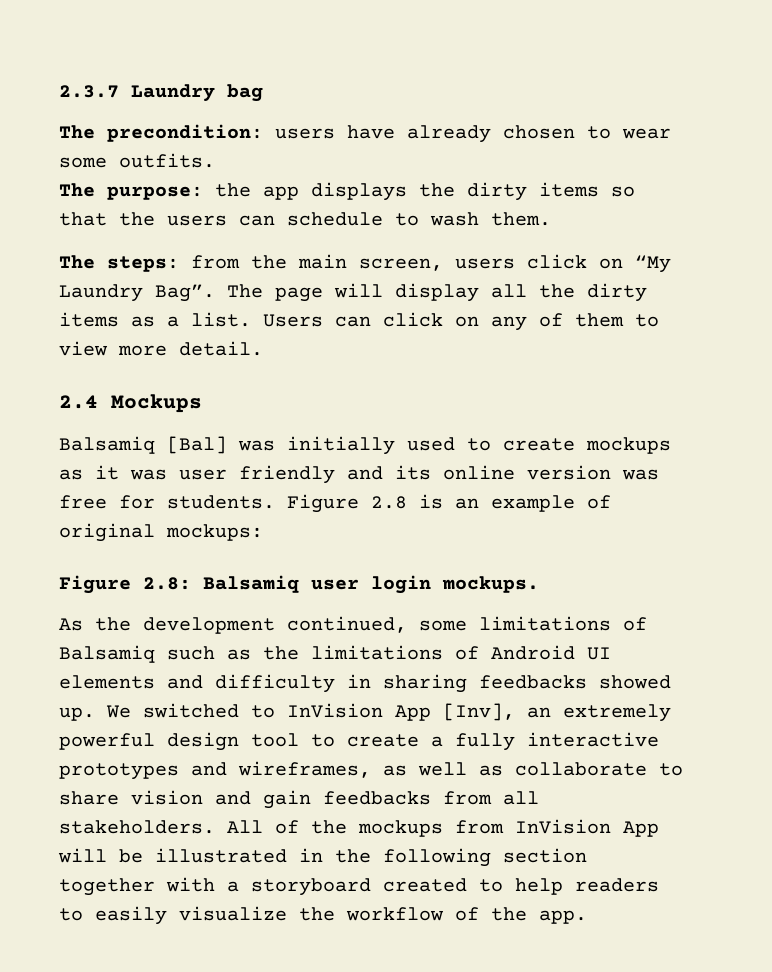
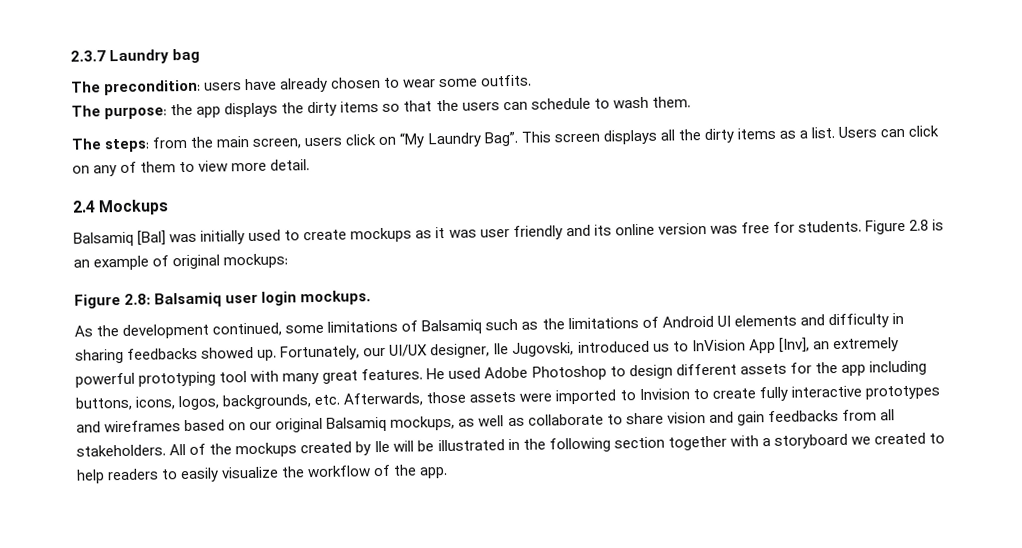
- The page will display all the dirty items as a list.
+ This screen displays all the dirty items as a list.
- We switched to InVision App [Inv], an extremely powerful design tool to create a fully interactive prototypes and wireframes, as well as collaborate to share vision and gain feedbacks from all stakeholders.
+ Fortunately, our UI/UX designer, Ile Jugovski, introduced us to InVision App [Inv], an extremely powerful prototyping tool with many great features. He used Adobe Photoshop to design different assets for the app including buttons, icons, logos, backgrounds, etc. Afterwards, those assets were imported to Invision to create fully interactive prototypes and wireframes based on our original Balsamiq mockups, as well as collaborate to share vision and gain feedbacks from all stakeholders.
- All of the mockups from InVision App will be illustrated in the following section together with a storyboard created to help readers to easily visualize the workflow of the app.
+ All of the mockups created by Ile will be illustrated in the following section together with a storyboard we created to help readers to easily visualize the workflow of the app.

